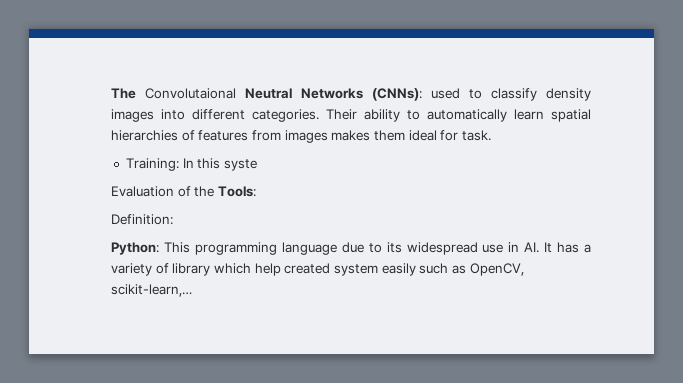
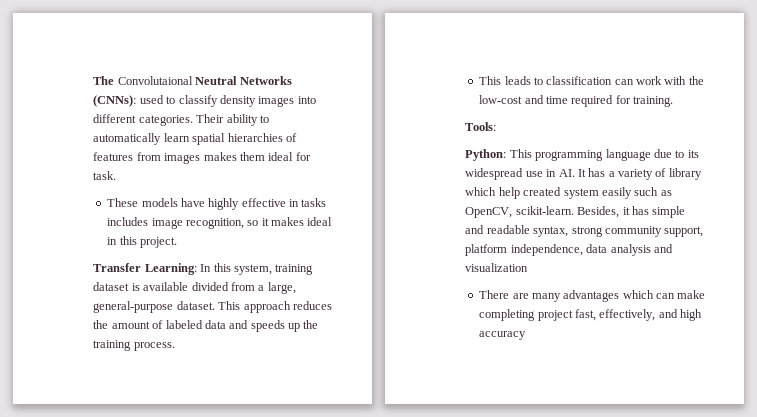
- Training: In this syste
- Evaluation of the Tools:
+ These models have highly effective in tasks includes image recognition, so it makes ideal in this project.
+ Transfer Learning: In this system, training dataset is available divided from a large, general-purpose dataset. This approach reduces the amount of labeled data and speeds up the training process.
+ This leads to classification can work with the low-cost and time required for training.
+ Tools:
- Definition:
- Python: This programming language due to its widespread use in AI. It has a variety of library which help created system easily such as OpenCV, scikit-learn,…
+ Python: This programming language due to its widespread use in AI. It has a variety of library which help created system easily such as OpenCV, scikit-learn. Besides, it has simple and readable syntax, strong community support, platform independence, data analysis and visualization
+ There are many advantages which can make completing project fast, effectively, and high accuracy

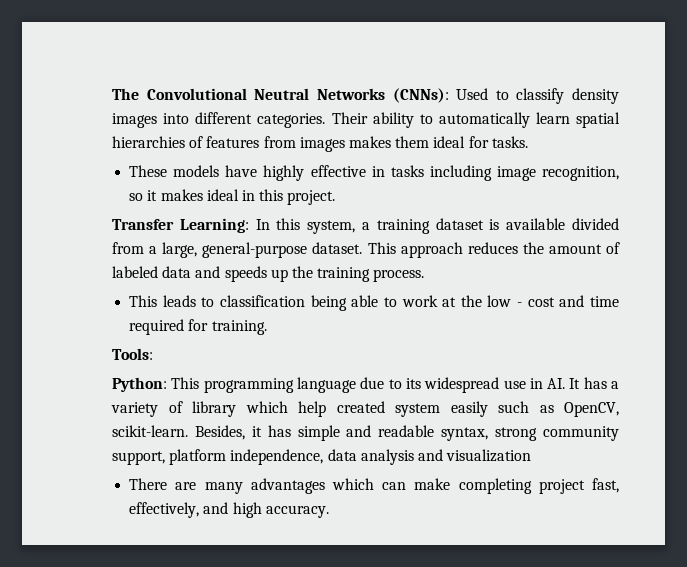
- The Convolutaional Neutral Networks (CNNs): used to classify density images into different categories.
+ The Convolutional Neutral Networks (CNNs): Used to classify density images into different categories.
- Their ability to automatically learn spatial hierarchies of features from images makes them ideal for task.
+ Their ability to automatically learn spatial hierarchies of features from images makes them ideal for tasks.
- These models have highly effective in tasks includes image recognition, so it makes ideal in this project.
+ These models have highly effective in tasks including image recognition, so it makes ideal in this project.
- Transfer Learning: In this system, training dataset is available divided from a large, general-purpose dataset.
+ Transfer Learning: In this system, a training dataset is available divided from a large, general-purpose dataset.
- This leads to classification can work with the low-cost and time required for training.
+ This leads to classification being able to work at the low - cost and time required for training.
- There are many advantages which can make completing project fast, effectively, and high accuracy
+ There are many advantages which can make completing project fast, effectively, and high accuracy.

